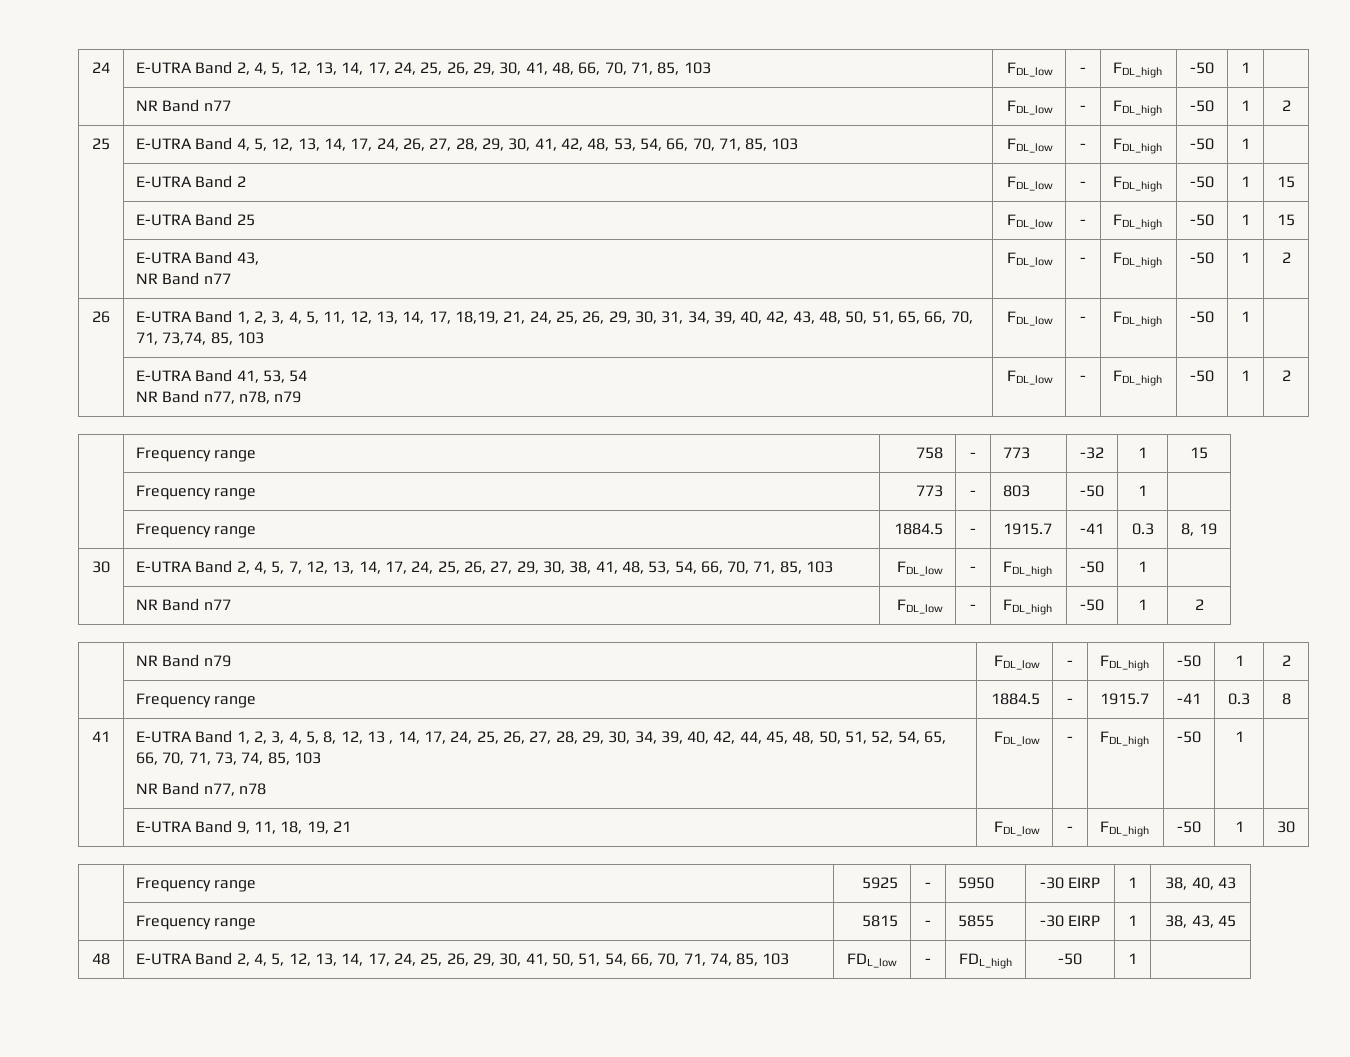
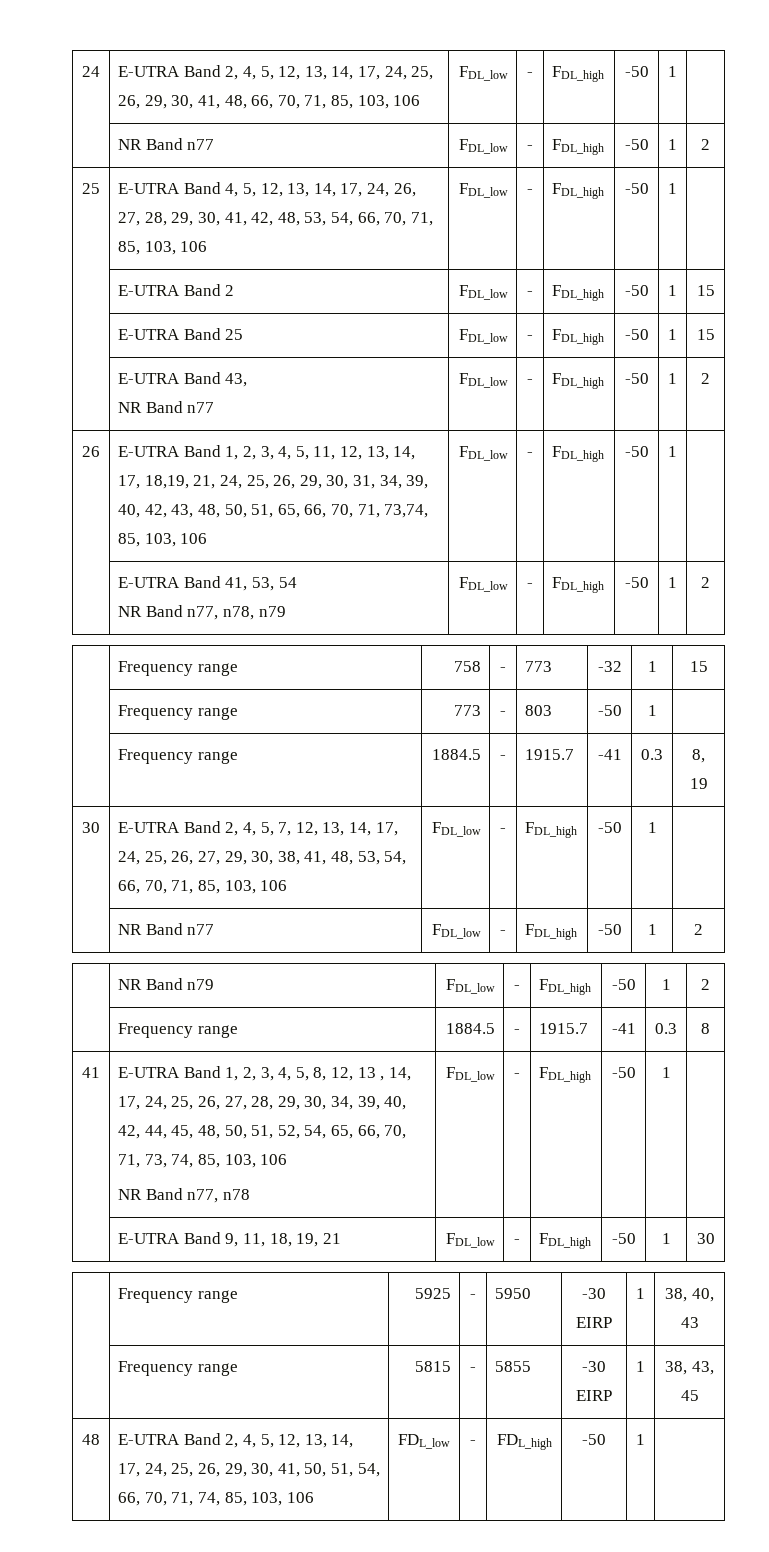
- 24 | E-UTRA Band 2, 4, 5, 12, 13, 14, 17, 24, 25, 26, 29, 30, 41, 48, 66, 70, 71, 85, 103 | FDL_low | - | FDL_high | -50 | 1 |
+ 24 | E-UTRA Band 2, 4, 5, 12, 13, 14, 17, 24, 25, 26, 29, 30, 41, 48, 66, 70, 71, 85, 103, 106 | FDL_low | - | FDL_high | -50 | 1 |
- 25 | E-UTRA Band 4, 5, 12, 13, 14, 17, 24, 26, 27, 28, 29, 30, 41, 42, 48, 53, 54, 66, 70, 71, 85, 103 | FDL_low | - | FDL_high | -50 | 1 |
+ 25 | E-UTRA Band 4, 5, 12, 13, 14, 17, 24, 26, 27, 28, 29, 30, 41, 42, 48, 53, 54, 66, 70, 71, 85, 103, 106 | FDL_low | - | FDL_high | -50 | 1 |
- E-UTRA Band 1, 2, 3, 4, 5, 11, 12, 13, 14, 17, 18,19, 21, 24, 25, 26, 29, 30, 31, 34, 39, 40, 42, 43, 48, 50, 51, 65, 66, 70, 71, 73,74, 85, 103
+ E-UTRA Band 1, 2, 3, 4, 5, 11, 12, 13, 14, 17, 18,19, 21, 24, 25, 26, 29, 30, 31, 34, 39, 40, 42, 43, 48, 50, 51, 65, 66, 70, 71, 73,74, 85, 103, 106
- 30 | E-UTRA Band 2, 4, 5, 7, 12, 13, 14, 17, 24, 25, 26, 27, 29, 30, 38, 41, 48, 53, 54, 66, 70, 71, 85, 103 | FDL_low | - | FDL_high | -50 | 1 |
+ 30 | E-UTRA Band 2, 4, 5, 7, 12, 13, 14, 17, 24, 25, 26, 27, 29, 30, 38, 41, 48, 53, 54, 66, 70, 71, 85, 103, 106 | FDL_low | - | FDL_high | -50 | 1 |
- E-UTRA Band 1, 2, 3, 4, 5, 8, 12, 13 , 14, 17, 24, 25, 26, 27, 28, 29, 30, 34, 39, 40, 42, 44, 45, 48, 50, 51, 52, 54, 65, 66, 70, 71, 73, 74, 85, 103
+ E-UTRA Band 1, 2, 3, 4, 5, 8, 12, 13 , 14, 17, 24, 25, 26, 27, 28, 29, 30, 34, 39, 40, 42, 44, 45, 48, 50, 51, 52, 54, 65, 66, 70, 71, 73, 74, 85, 103, 106
- 48 | E-UTRA Band 2, 4, 5, 12, 13, 14, 17, 24, 25, 26, 29, 30, 41, 50, 51, 54, 66, 70, 71, 74, 85, 103 | FDL_low | - | FDL_high | -50 | 1 |
+ 48 | E-UTRA Band 2, 4, 5, 12, 13, 14, 17, 24, 25, 26, 29, 30, 41, 50, 51, 54, 66, 70, 71, 74, 85, 103, 106 | FDL_low | - | FDL_high | -50 | 1 |

